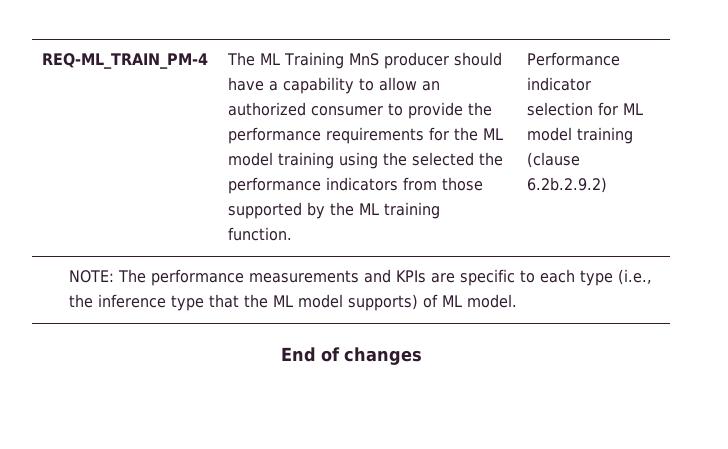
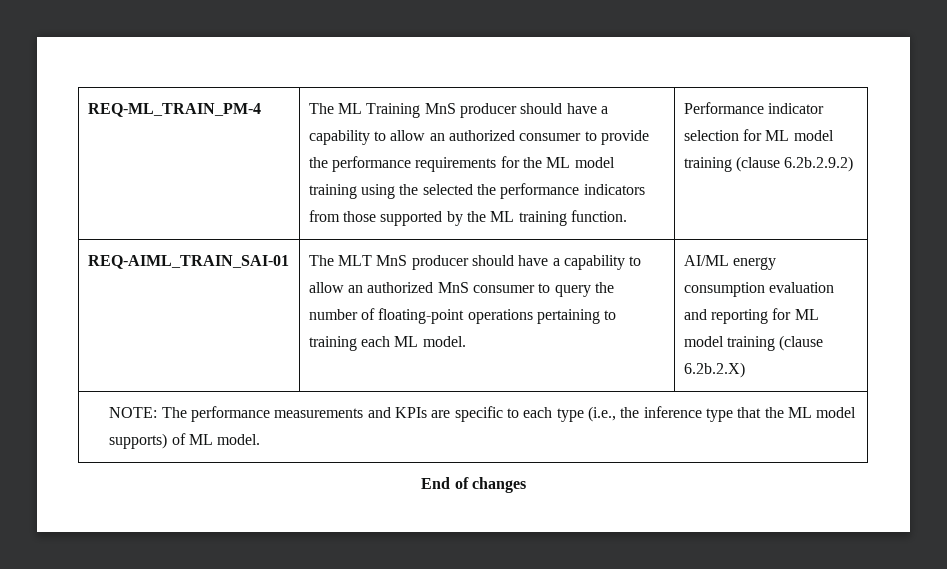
+ REQ-AIML_TRAIN_SAI-01 | The MLT MnS producer should have a capability to allow an authorized MnS consumer to query the number of floating-point operations pertaining to training each ML model. | AI/ML energy consumption evaluation and reporting for ML model training (clause 6.2b.2.X)

